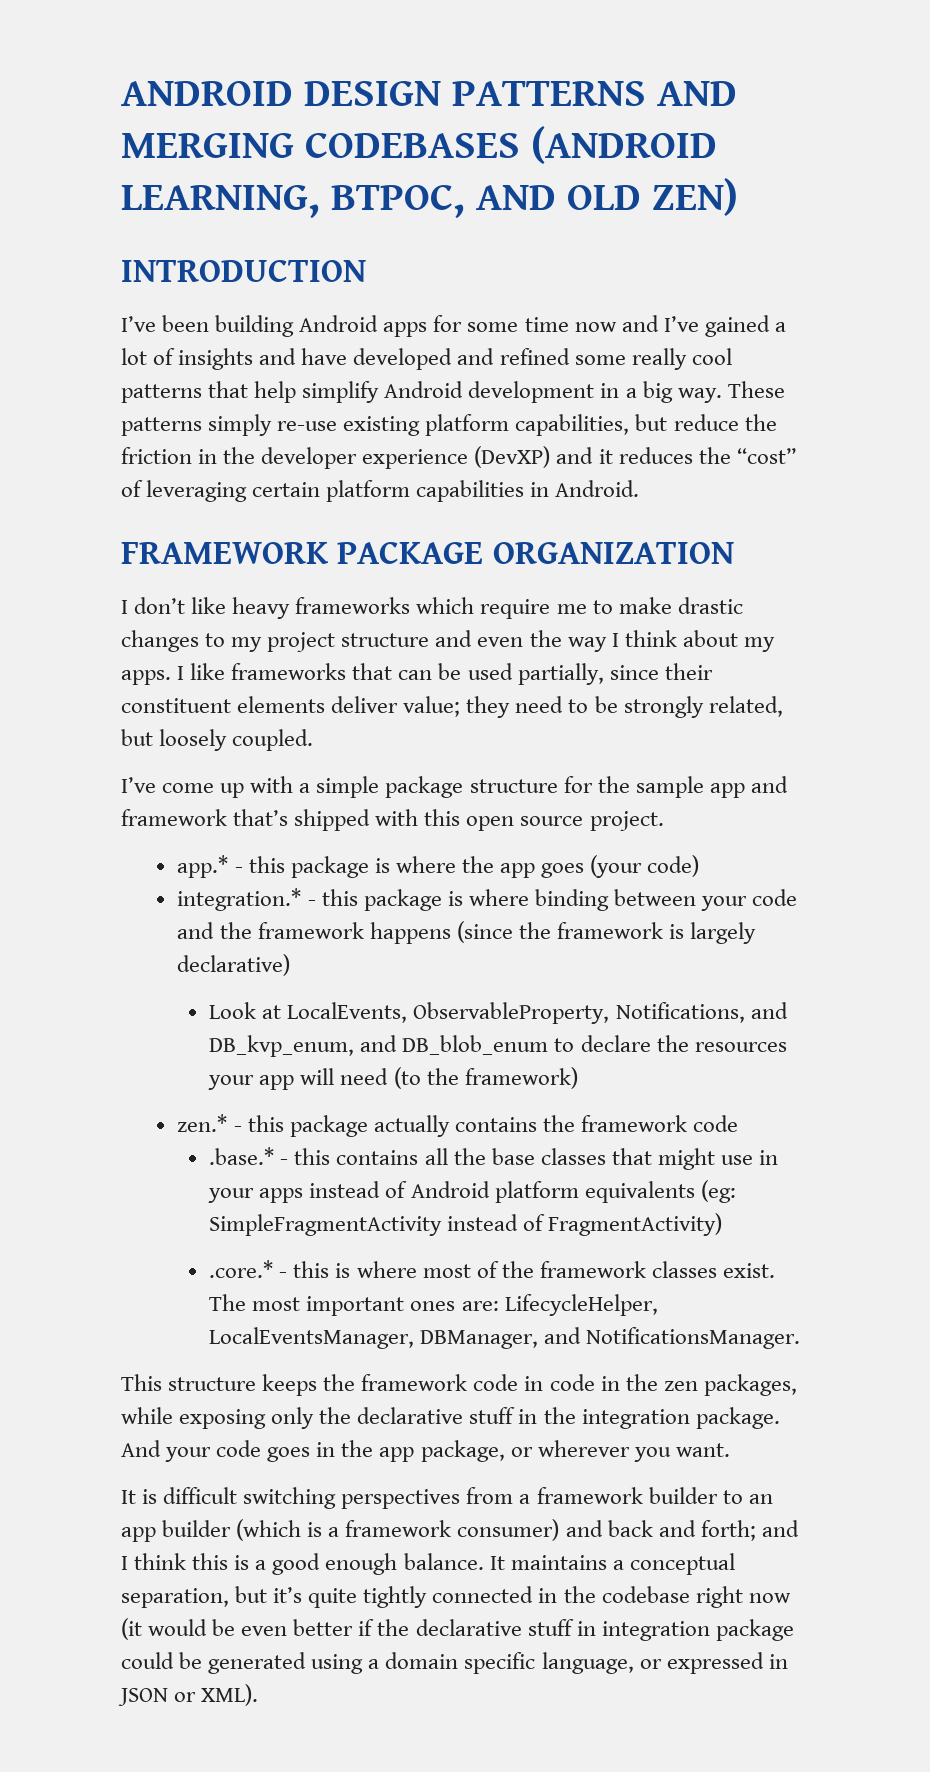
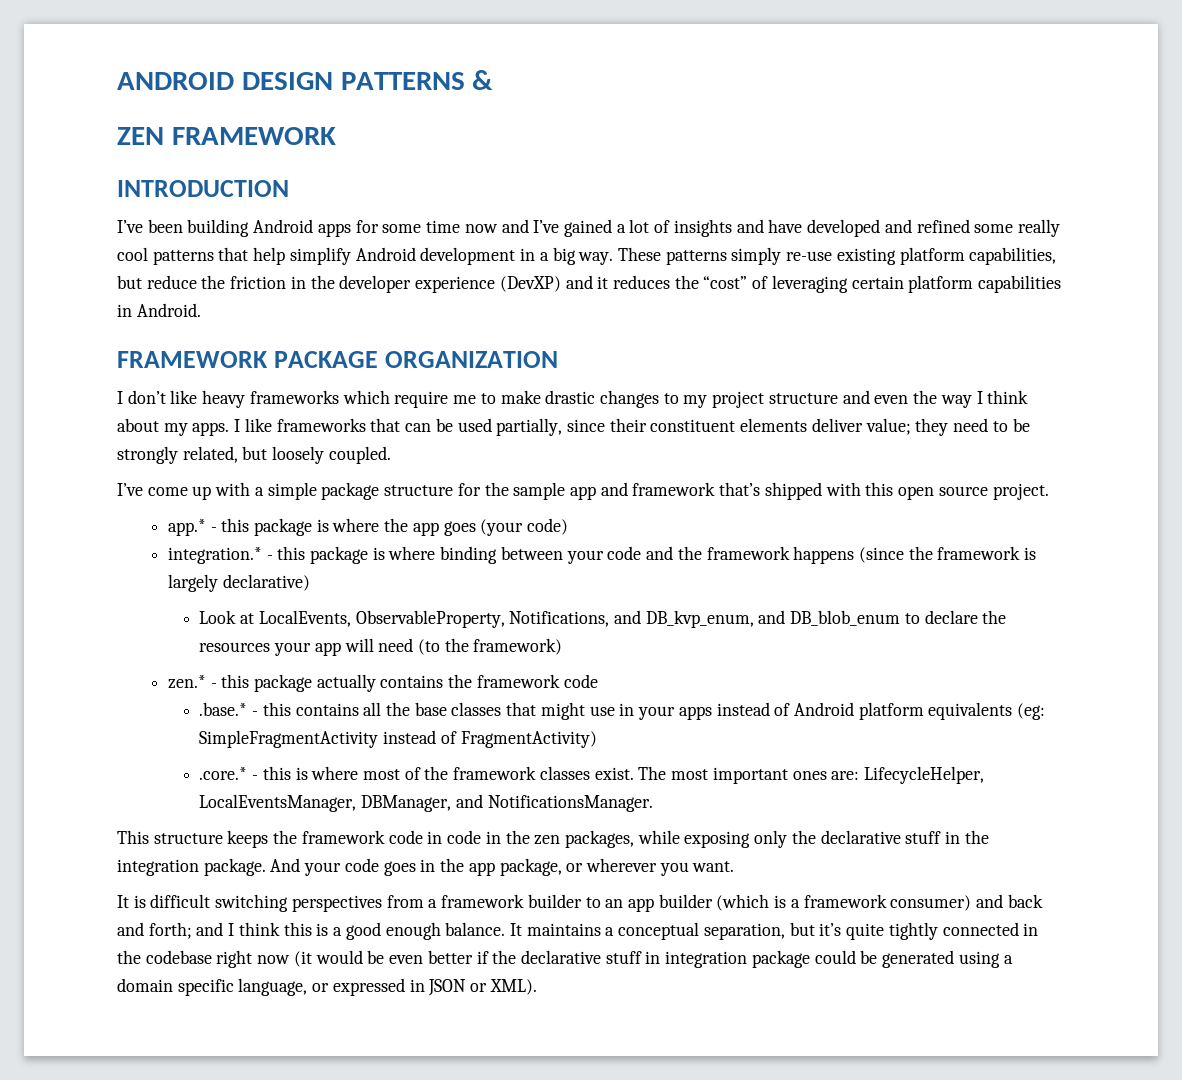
- ANDROID DESIGN PATTERNS AND MERGING CODEBASES (ANDROID LEARNING, BTPOC, AND OLD ZEN)
+ ANDROID DESIGN PATTERNS &
+ ZEN FRAMEWORK

